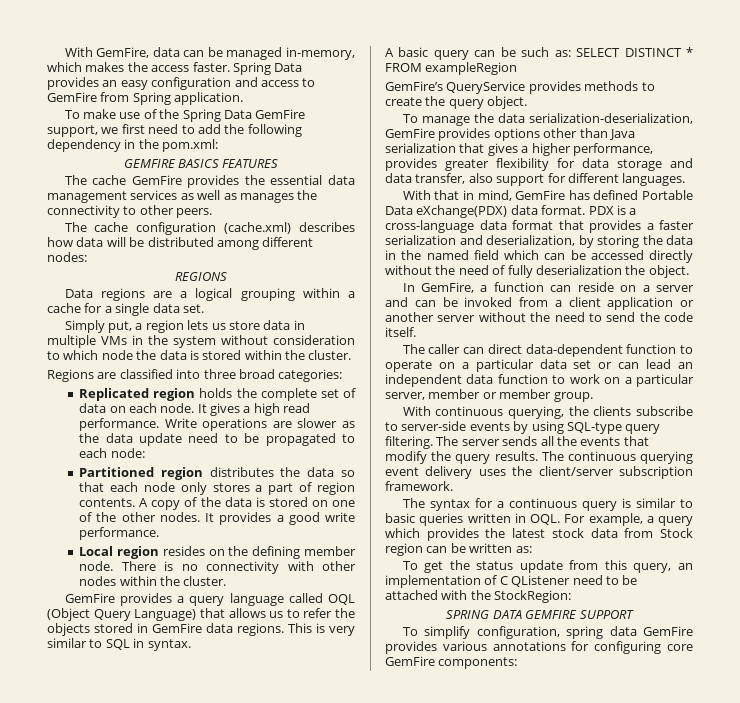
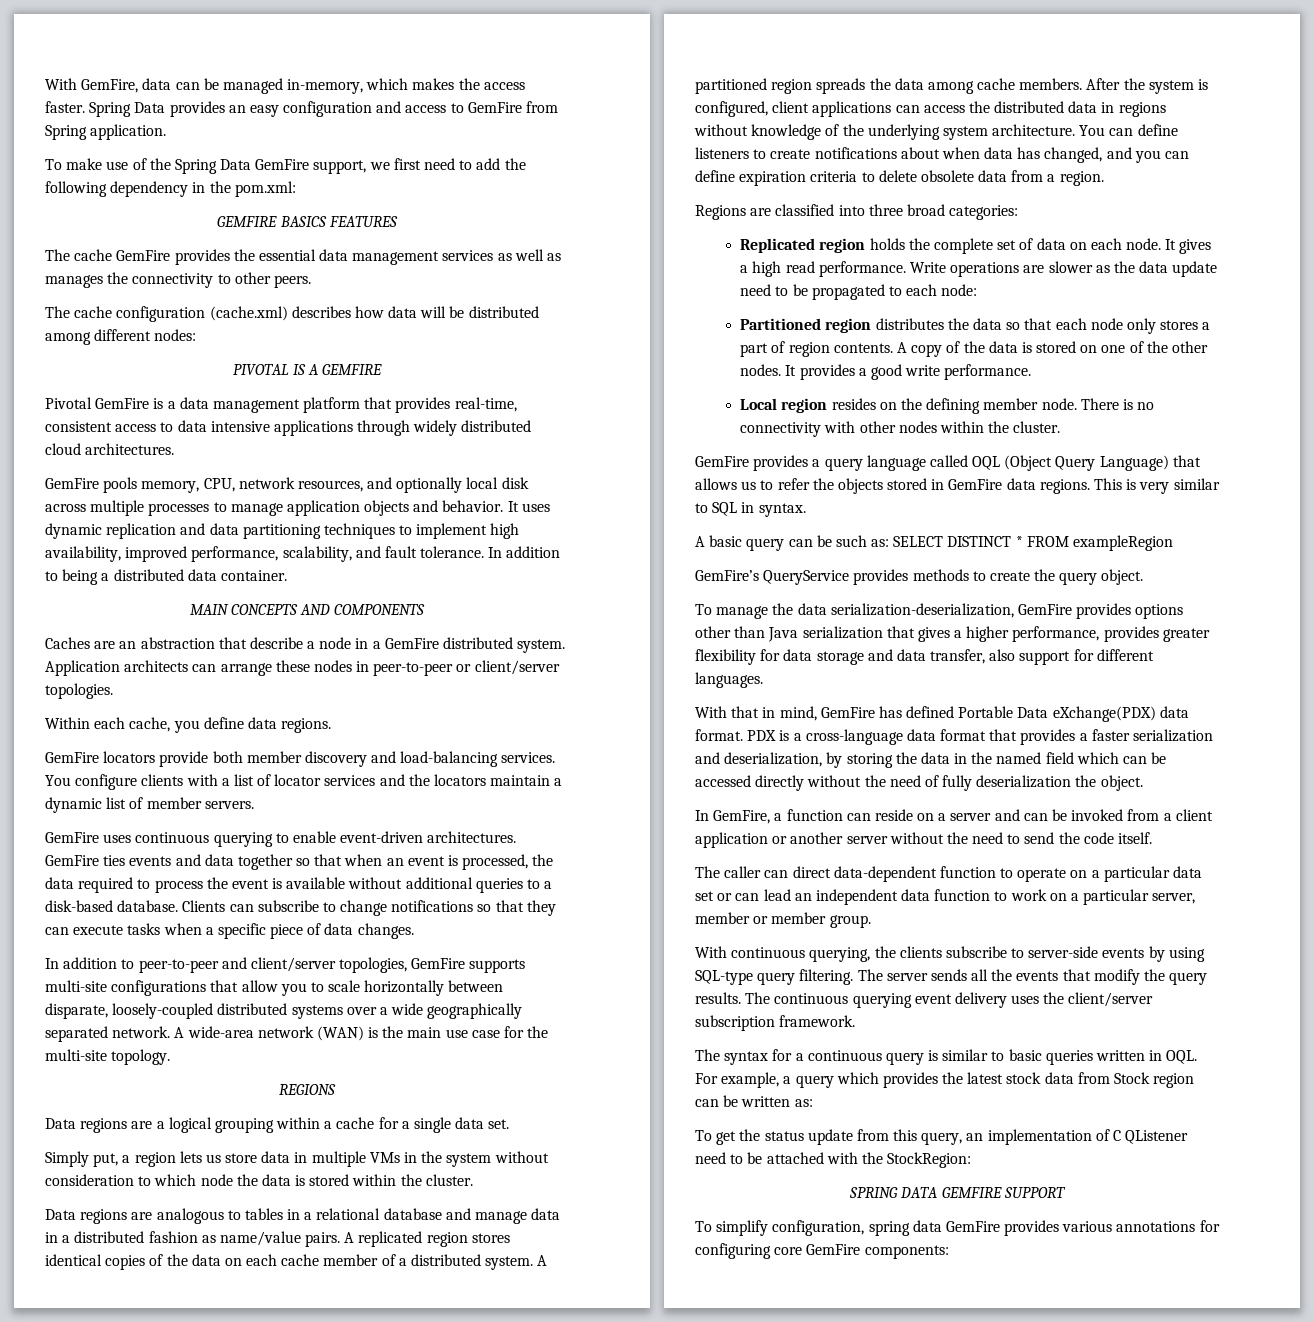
+ PIVOTAL IS A GEMFIRE
+ Pivotal GemFire is a data management platform that provides real-time, consistent access to data intensive applications through widely distributed cloud architectures.
+ GemFire pools memory, CPU, network resources, and optionally local disk across multiple processes to manage application objects and behavior. It uses dynamic replication and data partitioning techniques to implement high availability, improved performance, scalability, and fault tolerance. In addition to being a distributed data container.
+ MAIN CONCEPTS AND COMPONENTS
+ Caches are an abstraction that describe a node in a GemFire distributed system. Application architects can arrange these nodes in peer-to-peer or client/server topologies.
+ Within each cache, you define data regions.
+ GemFire locators provide both member discovery and load-balancing services. You configure clients with a list of locator services and the locators maintain a dynamic list of member servers.
+ GemFire uses continuous querying to enable event-driven architectures. GemFire ties events and data together so that when an event is processed, the data required to process the event is available without additional queries to a disk-based database. Clients can subscribe to change notifications so that they can execute tasks when a specific piece of data changes.
+ In addition to peer-to-peer and client/server topologies, GemFire supports multi-site configurations that allow you to scale horizontally between disparate, loosely-coupled distributed systems over a wide geographically separated network. A wide-area network (WAN) is the main use case for the multi-site topology.
+ Data regions are analogous to tables in a relational database and manage data in a distributed fashion as name/value pairs. A replicated region stores identical copies of the data on each cache member of a distributed system. A partitioned region spreads the data among cache members. After the system is configured, client applications can access the distributed data in regions without knowledge of the underlying system architecture. You can define listeners to create notifications about when data has changed, and you can define expiration criteria to delete obsolete data from a region.

